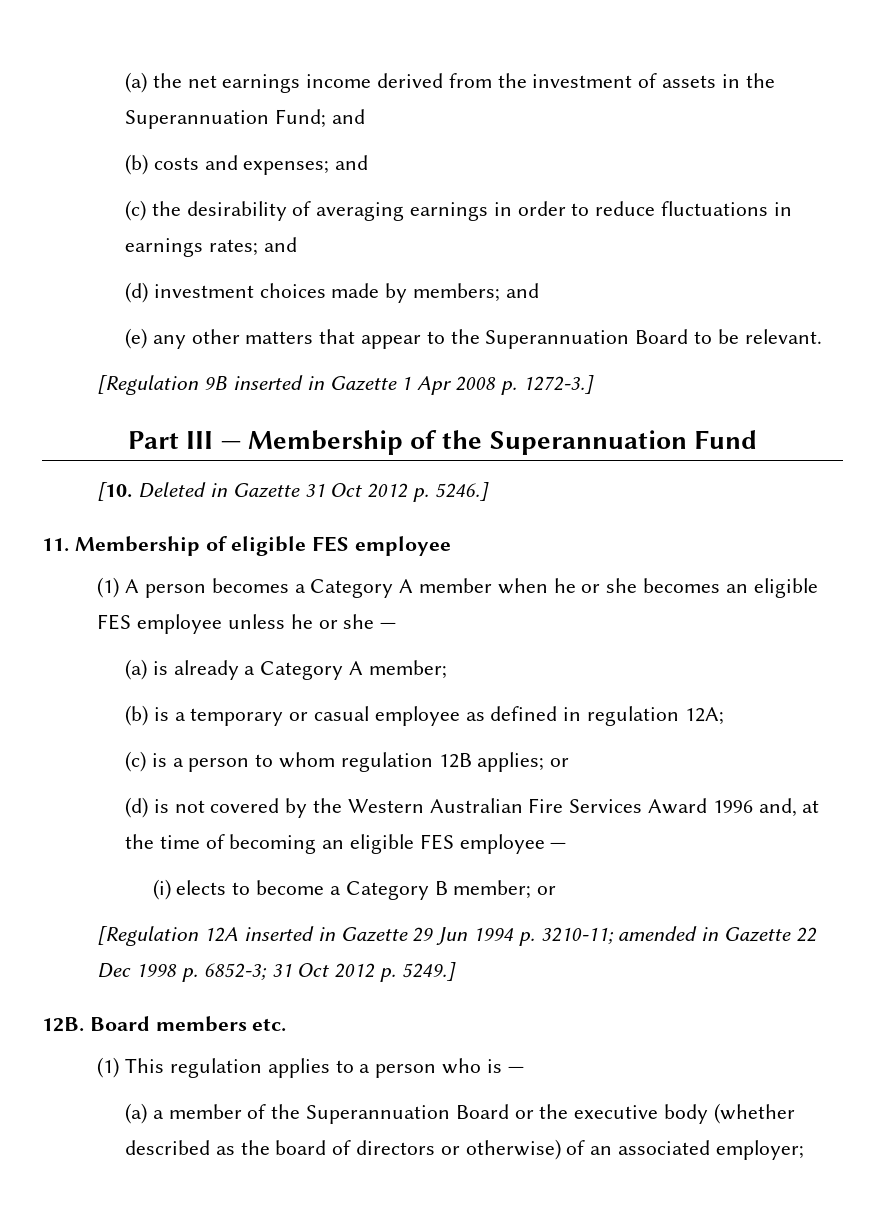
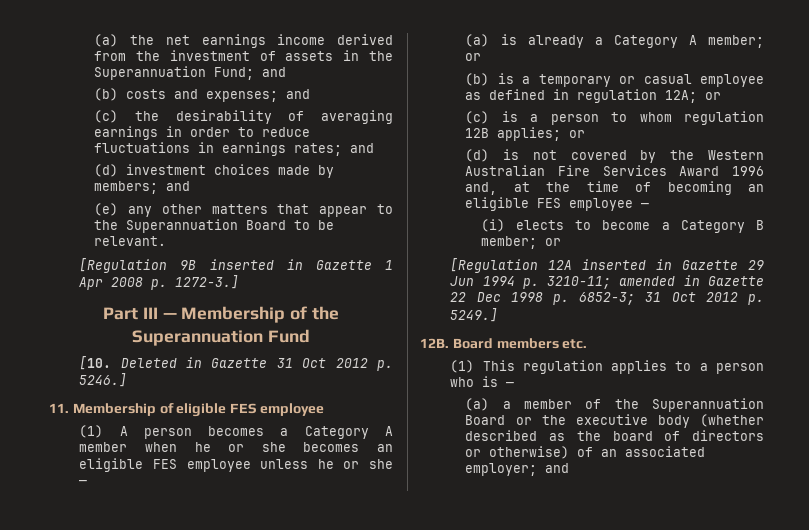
- (a) is already a Category A member;
+ (a) is already a Category A member; or
- (b) is a temporary or casual employee as defined in regulation 12A;
+ (b) is a temporary or casual employee as defined in regulation 12A; or
- (a) a member of the Superannuation Board or the executive body (whether described as the board of directors or otherwise) of an associated employer;
+ (a) a member of the Superannuation Board or the executive body (whether described as the board of directors or otherwise) of an associated employer; and

